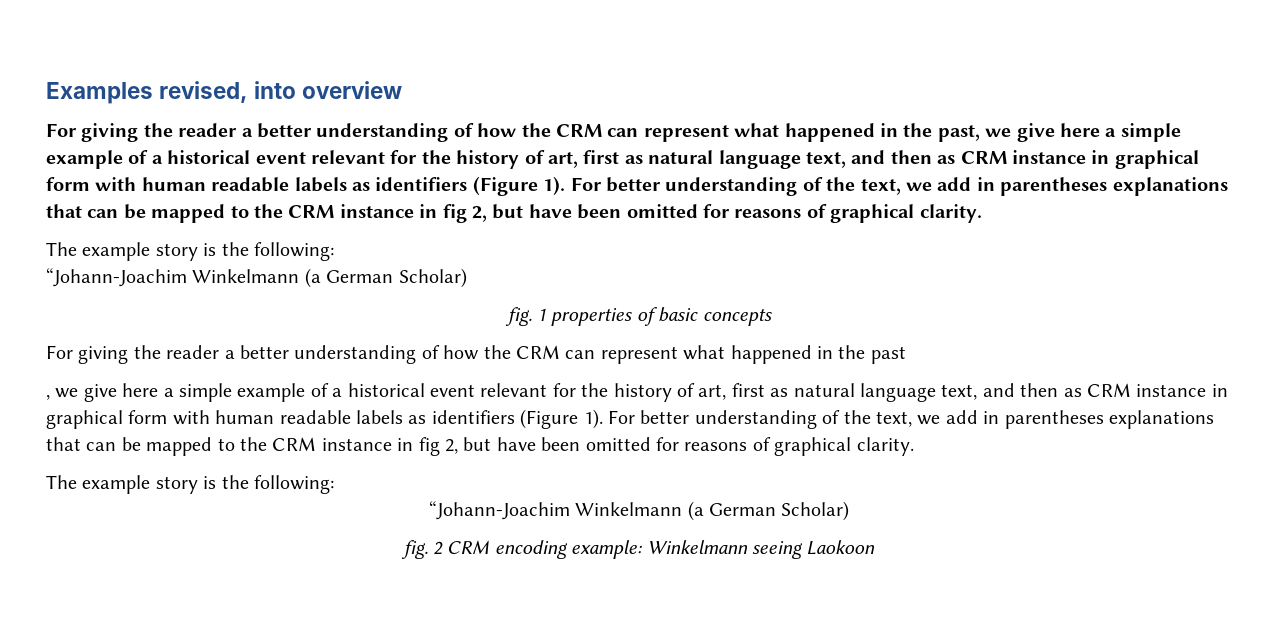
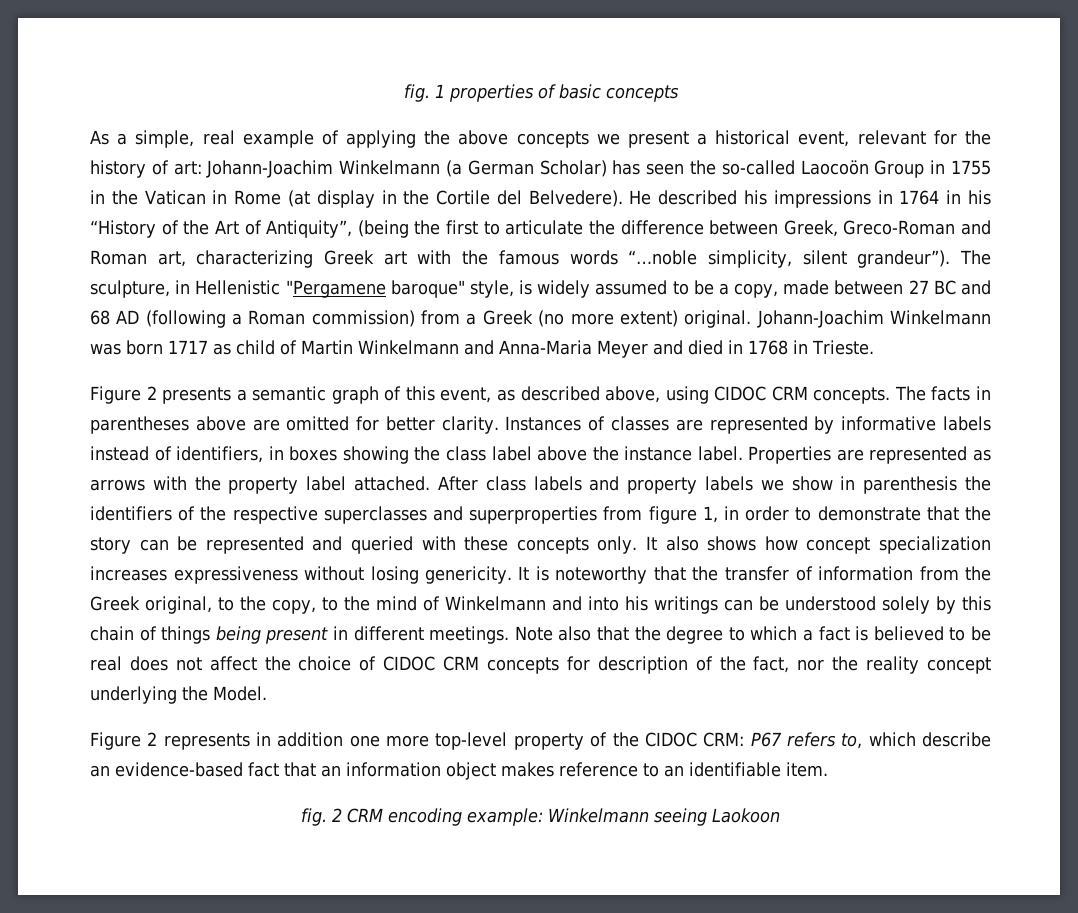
- Examples revised, into overview
- For giving the reader a better understanding of how the CRM can represent what happened in the past, we give here a simple example of a historical event relevant for the history of art, first as natural language text, and then as CRM instance in graphical form with human readable labels as identifiers (Figure 1). For better understanding of the text, we add in parentheses explanations that can be mapped to the CRM instance in fig 2, but have been omitted for reasons of graphical clarity.
- The example story is the following:
- “Johann-Joachim Winkelmann (a German Scholar)
- For giving the reader a better understanding of how the CRM can represent what happened in the past
- , we give here a simple example of a historical event relevant for the history of art, first as natural language text, and then as CRM instance in graphical form with human readable labels as identifiers (Figure 1). For better understanding of the text, we add in parentheses explanations that can be mapped to the CRM instance in fig 2, but have been omitted for reasons of graphical clarity.
- The example story is the following:
- “Johann-Joachim Winkelmann (a German Scholar)
+ As a simple, real example of applying the above concepts we present a historical event, relevant for the history of art: Johann-Joachim Winkelmann (a German Scholar) has seen the so-called Laocoön Group in 1755 in the Vatican in Rome (at display in the Cortile del Belvedere). He described his impressions in 1764 in his “History of the Art of Antiquity”, (being the first to articulate the difference between Greek, Greco-Roman and Roman art, characterizing Greek art with the famous words “…noble simplicity, silent grandeur”). The sculpture, in Hellenistic "Pergamene baroque" style, is widely assumed to be a copy, made between 27 BC and 68 AD (following a Roman commission) from a Greek (no more extent) original. Johann-Joachim Winkelmann was born 1717 as child of Martin Winkelmann and Anna-Maria Meyer and died in 1768 in Trieste.
+ Figure 2 presents a semantic graph of this event, as described above, using CIDOC CRM concepts. The facts in parentheses above are omitted for better clarity. Instances of classes are represented by informative labels instead of identifiers, in boxes showing the class label above the instance label. Properties are represented as arrows with the property label attached. After class labels and property labels we show in parenthesis the identifiers of the respective superclasses and superproperties from figure 1, in order to demonstrate that the story can be represented and queried with these concepts only. It also shows how concept specialization increases expressiveness without losing genericity. It is noteworthy that the transfer of information from the Greek original, to the copy, to the mind of Winkelmann and into his writings can be understood solely by this chain of things being present in different meetings. Note also that the degree to which a fact is believed to be real does not affect the choice of CIDOC CRM concepts for description of the fact, nor the reality concept underlying the Model.
+ Figure 2 represents in addition one more top-level property of the CIDOC CRM: P67 refers to, which describe an evidence-based fact that an information object makes reference to an identifiable item.

